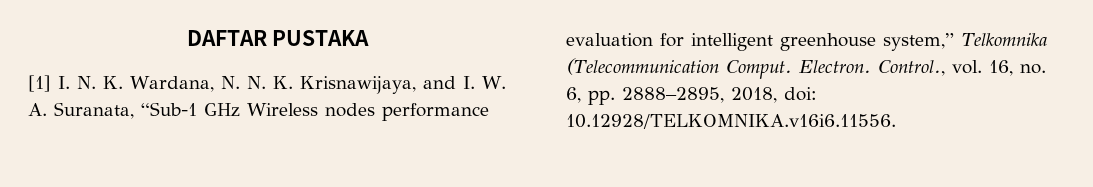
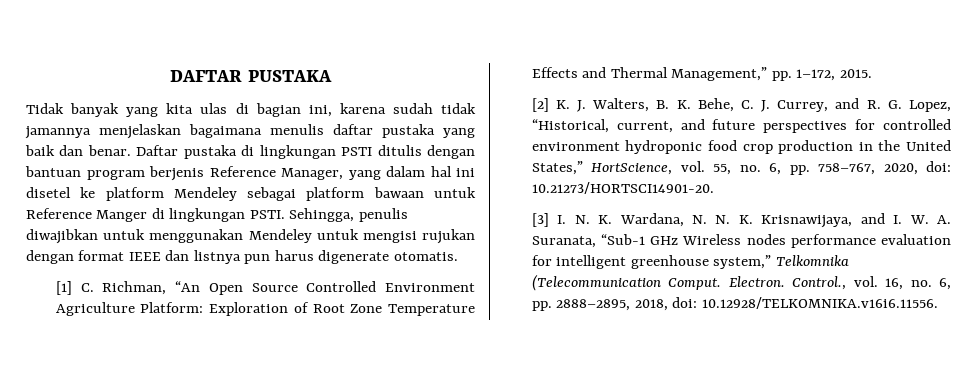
- [1] I. N. K. Wardana, N. N. K. Krisnawijaya, and I. W. A. Suranata, “Sub-1 GHz Wireless nodes performance evaluation for intelligent greenhouse system,” Telkomnika (Telecommunication Comput.
+ Tidak banyak yang kita ulas di bagian ini, karena sudah tidak jamannya menjelaskan bagaimana menulis daftar pustaka yang baik dan benar. Daftar pustaka di lingkungan PSTI ditulis dengan bantuan program berjenis Reference Manager, yang dalam hal ini disetel ke platform Mendeley sebagai platform bawaan untuk Reference Manger di lingkungan PSTI. Sehingga, penulis diwajibkan untuk menggunakan Mendeley untuk mengisi rujukan dengan format IEEE dan listnya pun harus digenerate otomatis.
+ [1] C. Richman, “An Open Source Controlled Environment Agriculture Platform: Exploration of Root Zone Temperature Effects and Thermal Management,” pp. 1–172, 2015.
+ [2] K. J. Walters, B. K. Behe, C. J. Currey, and R. G. Lopez, “Historical, current, and future perspectives for controlled environment hydroponic food crop production in the United States,” HortScience, vol. 55, no. 6, pp. 758–767, 2020, doi: 10.21273/HORTSCI14901-20.
+ [3] I. N. K. Wardana, N. N. K. Krisnawijaya, and I. W. A. Suranata, “Sub-1 GHz Wireless nodes performance evaluation for intelligent greenhouse system,” Telkomnika (Telecommunication Comput.

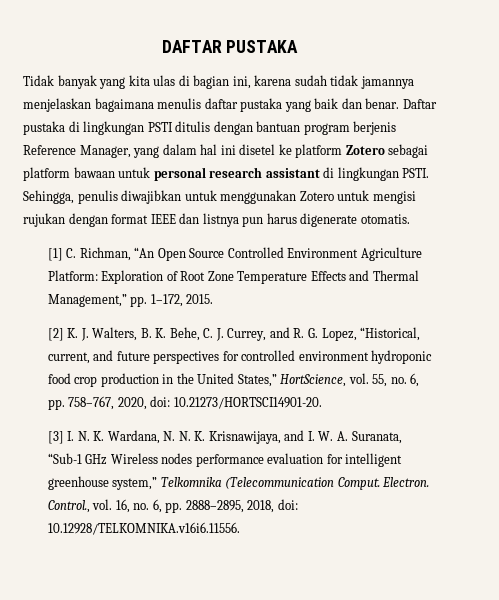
- Daftar pustaka di lingkungan PSTI ditulis dengan bantuan program berjenis Reference Manager, yang dalam hal ini disetel ke platform Mendeley sebagai platform bawaan untuk Reference Manger di lingkungan PSTI.
+ Daftar pustaka di lingkungan PSTI ditulis dengan bantuan program berjenis Reference Manager, yang dalam hal ini disetel ke platform Zotero sebagai platform bawaan untuk personal research assistant di lingkungan PSTI.
- Sehingga, penulis diwajibkan untuk menggunakan Mendeley untuk mengisi rujukan dengan format IEEE dan listnya pun harus digenerate otomatis.
+ Sehingga, penulis diwajibkan untuk menggunakan Zotero untuk mengisi rujukan dengan format IEEE dan listnya pun harus digenerate otomatis.

